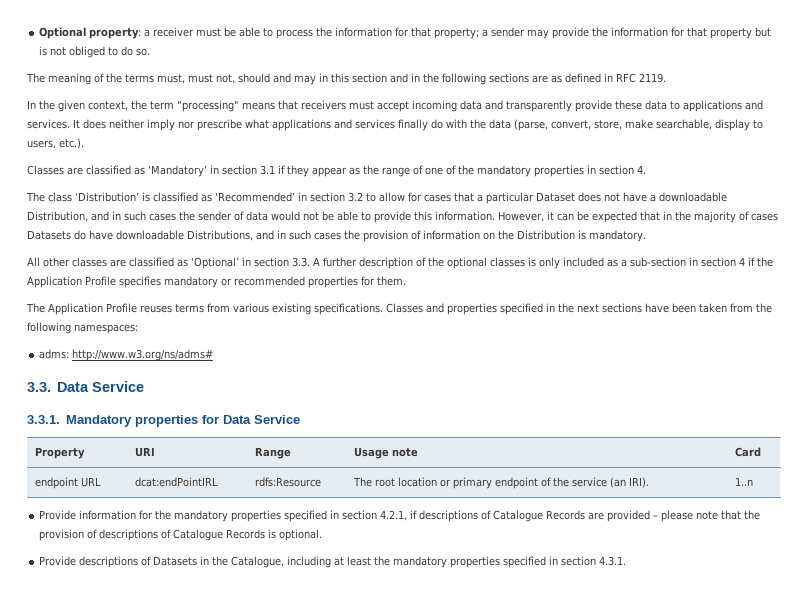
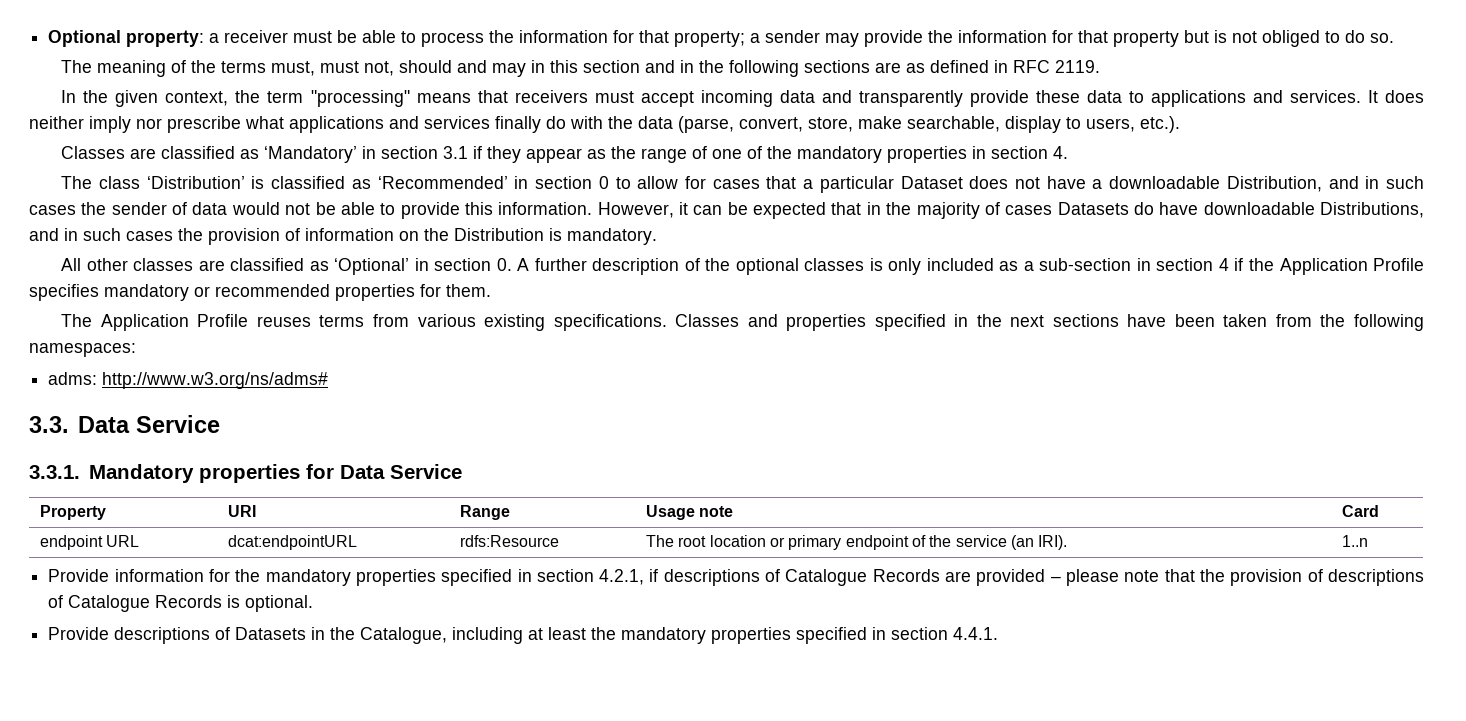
- The class ‘Distribution’ is classified as ‘Recommended’ in section 3.2 to allow for cases that a particular Dataset does not have a downloadable Distribution, and in such cases the sender of data would not be able to provide this information.
+ The class ‘Distribution’ is classified as ‘Recommended’ in section 0 to allow for cases that a particular Dataset does not have a downloadable Distribution, and in such cases the sender of data would not be able to provide this information.
- All other classes are classified as ‘Optional’ in section 3.3. A further description of the optional classes is only included as a sub-section in section 4 if the Application Profile specifies mandatory or recommended properties for them.
+ All other classes are classified as ‘Optional’ in section 0. A further description of the optional classes is only included as a sub-section in section 4 if the Application Profile specifies mandatory or recommended properties for them.
- endpoint URL | dcat:endPointIRL | rdfs:Resource | The root location or primary endpoint of the service (an IRI). | 1..n
+ endpoint URL | dcat:endpointURL | rdfs:Resource | The root location or primary endpoint of the service (an IRI). | 1..n
- Provide descriptions of Datasets in the Catalogue, including at least the mandatory properties specified in section 4.3.1.
+ Provide descriptions of Datasets in the Catalogue, including at least the mandatory properties specified in section 4.4.1.

